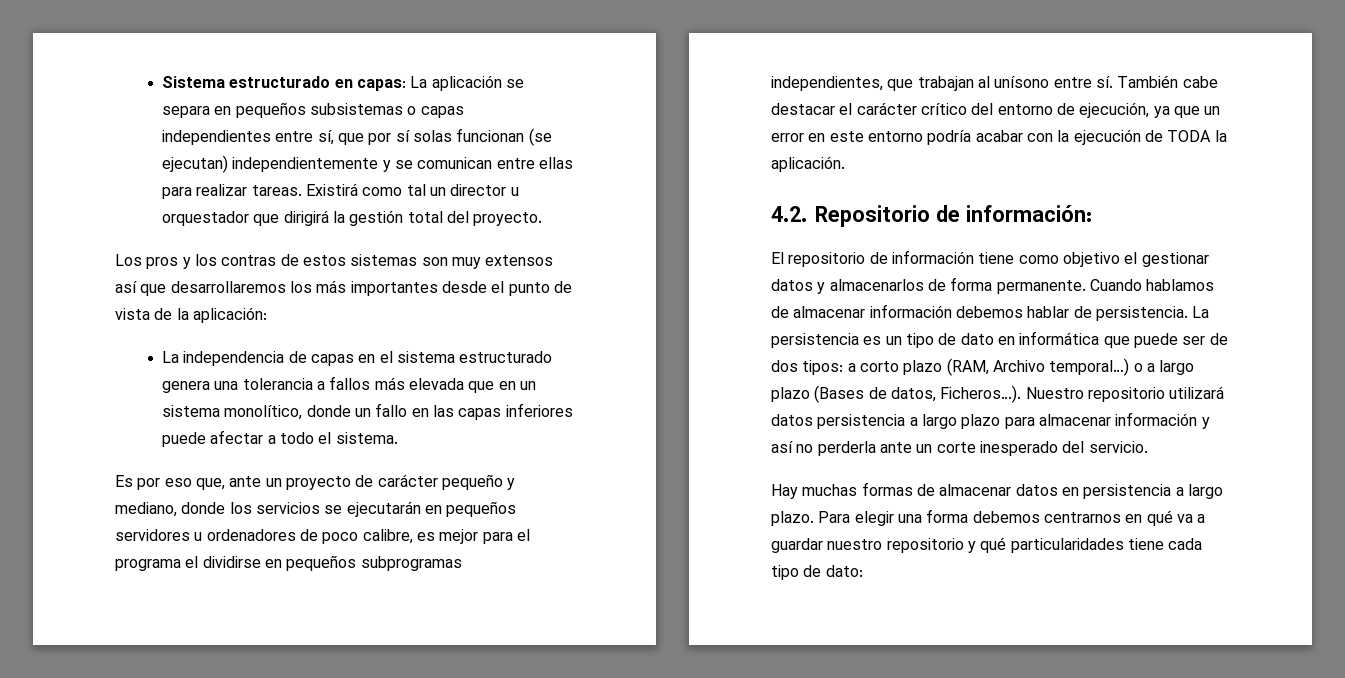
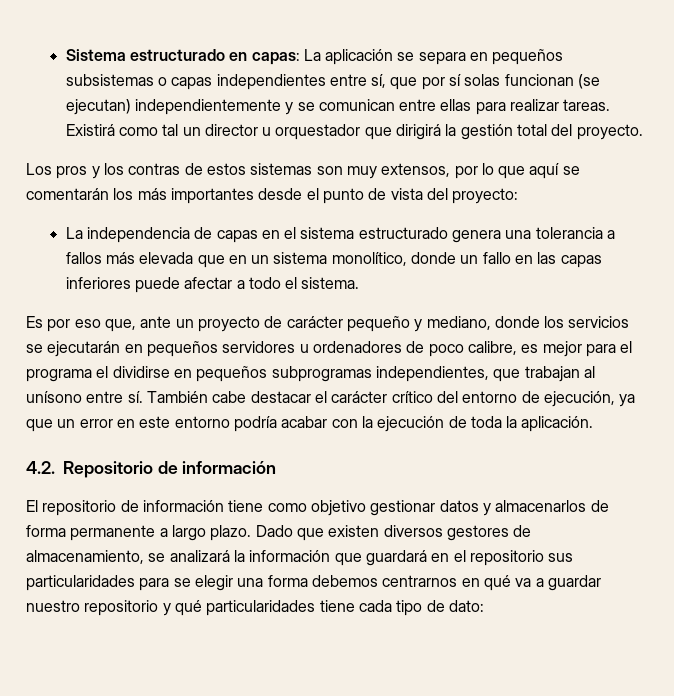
- Los pros y los contras de estos sistemas son muy extensos así que desarrollaremos los más importantes desde el punto de vista de la aplicación:
+ Los pros y los contras de estos sistemas son muy extensos, por lo que aquí se comentarán los más importantes desde el punto de vista del proyecto:
- También cabe destacar el carácter crítico del entorno de ejecución, ya que un error en este entorno podría acabar con la ejecución de TODA la aplicación.
+ También cabe destacar el carácter crítico del entorno de ejecución, ya que un error en este entorno podría acabar con la ejecución de toda la aplicación.
- 4.2. Repositorio de información:
+ 4.2. Repositorio de información
- El repositorio de información tiene como objetivo el gestionar datos y almacenarlos de forma permanente. Cuando hablamos de almacenar información debemos hablar de persistencia. La persistencia es un tipo de dato en informática que puede ser de dos tipos: a corto plazo (RAM, Archivo temporal…) o a largo plazo (Bases de datos, Ficheros…). Nuestro repositorio utilizará datos persistencia a largo plazo para almacenar información y así no perderla ante un corte inesperado del servicio.
- Hay muchas formas de almacenar datos en persistencia a largo plazo. Para elegir una forma debemos centrarnos en qué va a guardar nuestro repositorio y qué particularidades tiene cada tipo de dato:
+ El repositorio de información tiene como objetivo gestionar datos y almacenarlos de forma permanente a largo plazo. Dado que existen diversos gestores de almacenamiento, se analizará la información que guardará en el repositorio sus particularidades para se elegir una forma debemos centrarnos en qué va a guardar nuestro repositorio y qué particularidades tiene cada tipo de dato:

